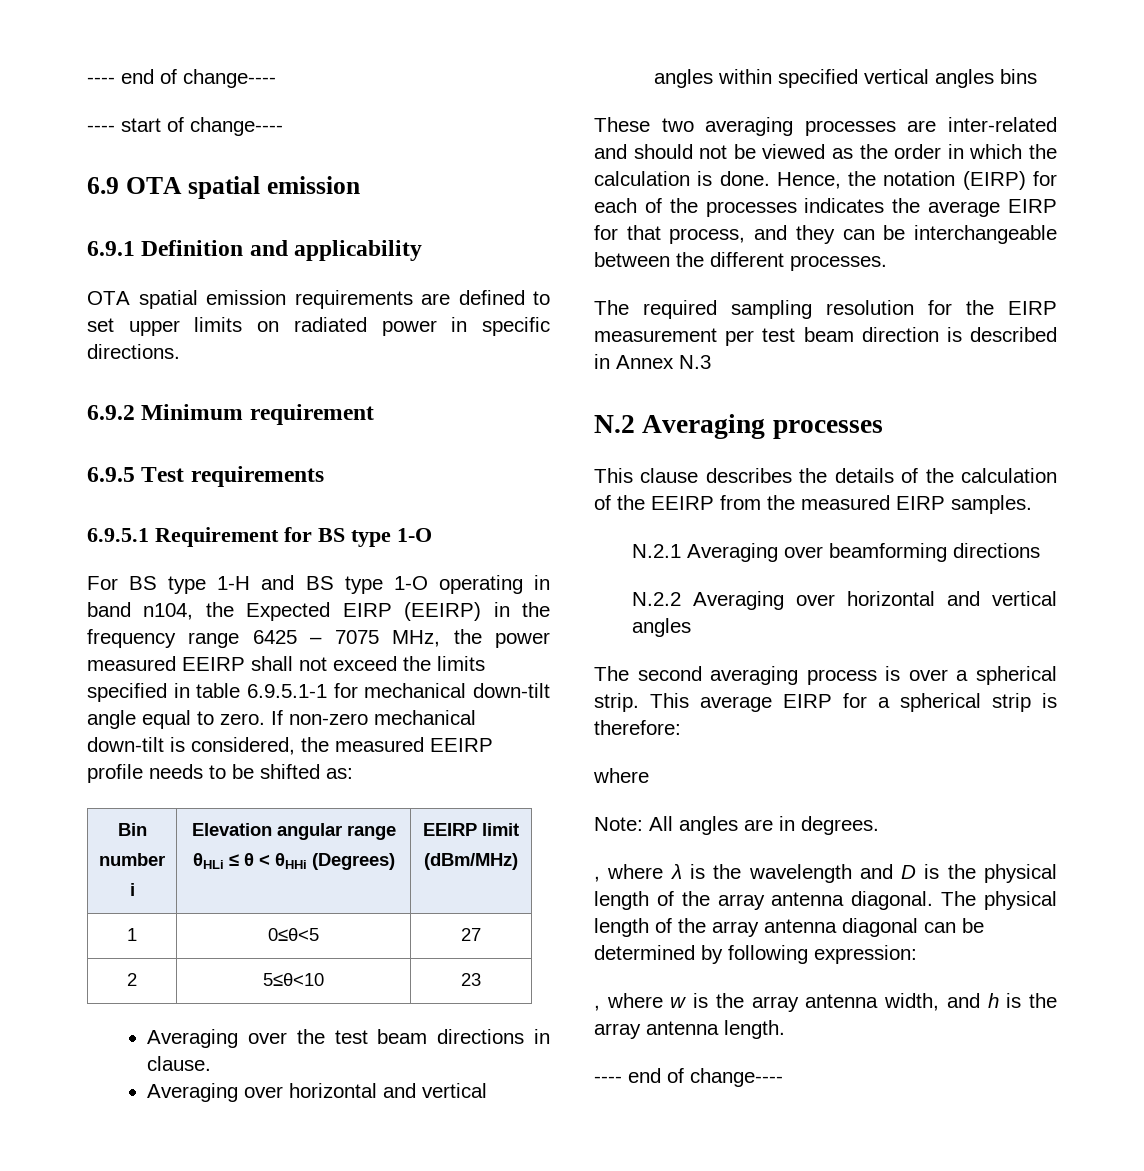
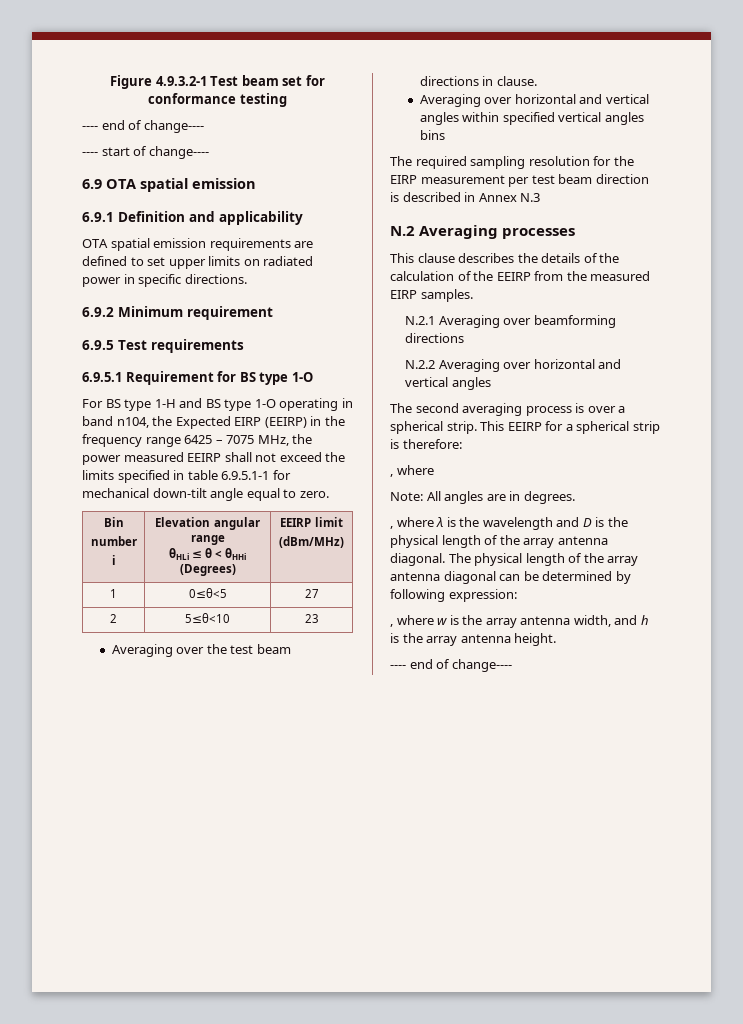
+ Figure 4.9.3.2-1 Test beam set for conformance testing
- If non-zero mechanical down-tilt is considered, the measured EEIRP profile needs to be shifted as:
- These two averaging processes are inter-related and should not be viewed as the order in which the calculation is done. Hence, the notation (EIRP) for each of the processes indicates the average EIRP for that process, and they can be interchangeable between the different processes.
- This average EIRP for a spherical strip is therefore:
- where
+ This EEIRP for a spherical strip is therefore:
+ , where
- , where w is the array antenna width, and h is the array antenna length.
+ , where w is the array antenna width, and h is the array antenna height.

